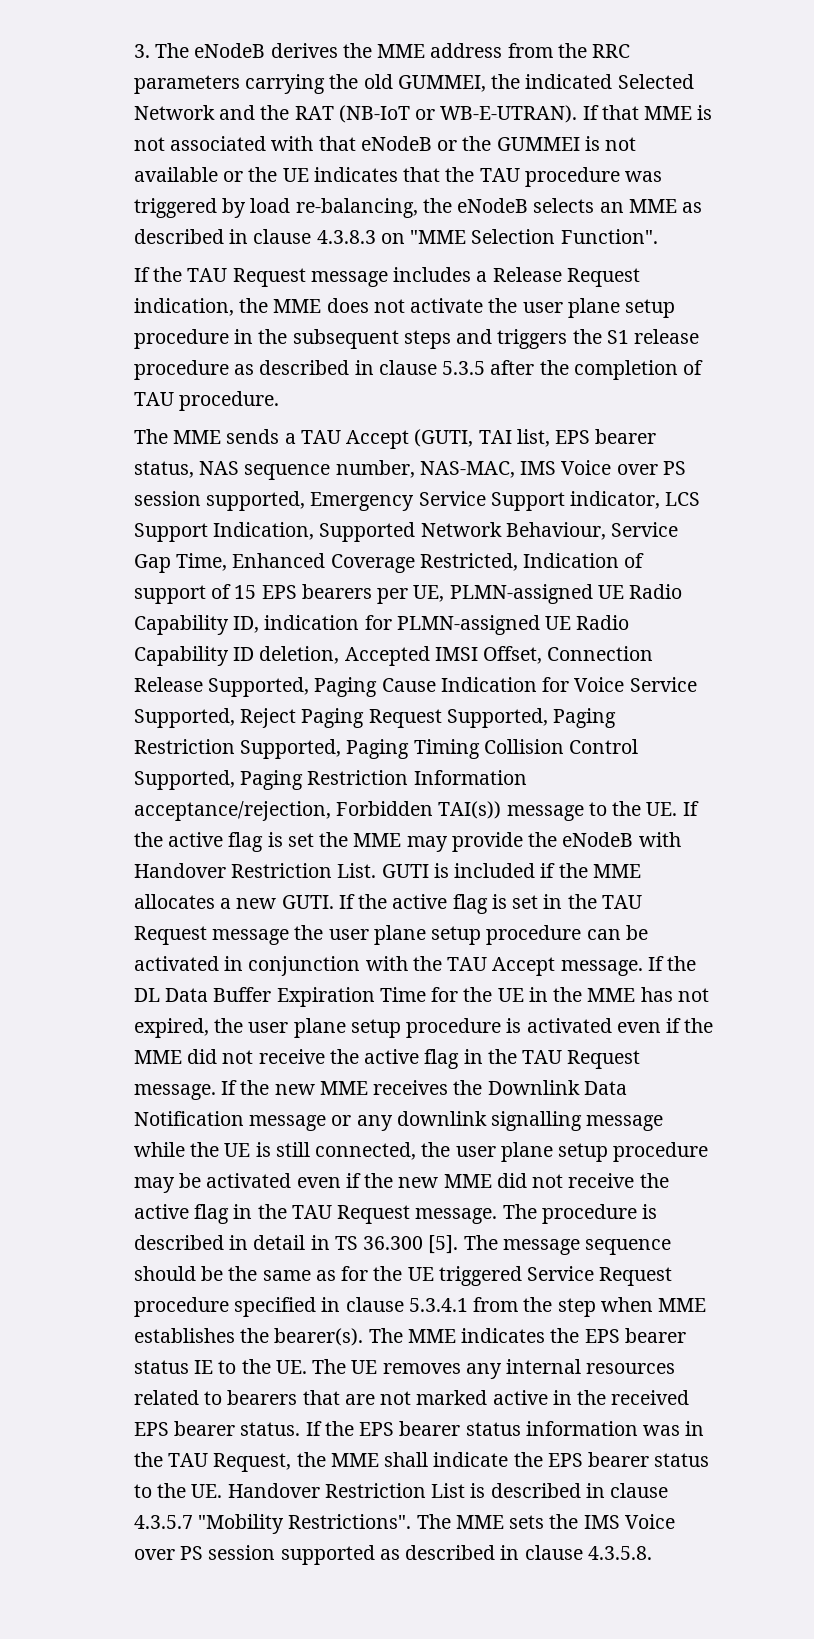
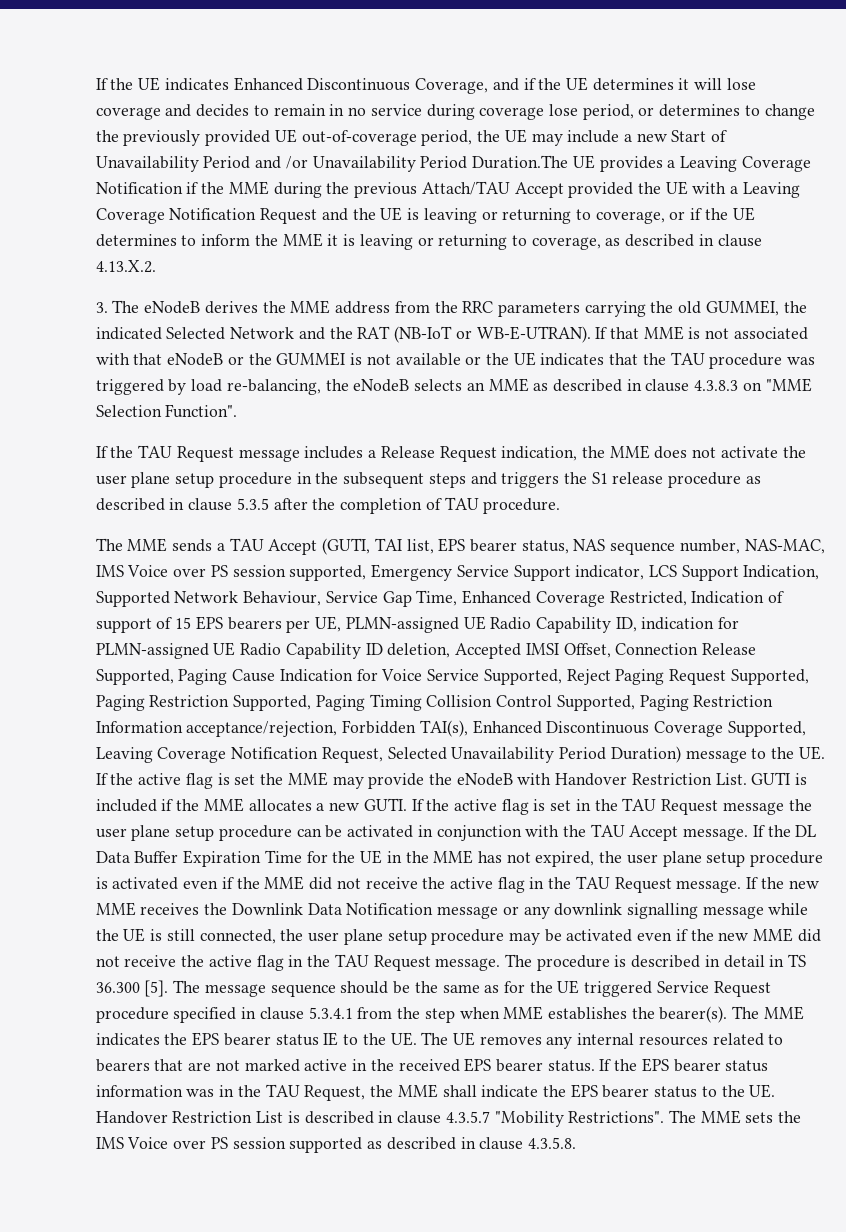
+ If the UE indicates Enhanced Discontinuous Coverage, and if the UE determines it will lose coverage and decides to remain in no service during coverage lose period, or determines to change the previously provided UE out-of-coverage period, the UE may include a new Start of Unavailability Period and /or Unavailability Period Duration.The UE provides a Leaving Coverage Notification if the MME during the previous Attach/TAU Accept provided the UE with a Leaving Coverage Notification Request and the UE is leaving or returning to coverage, or if the UE determines to inform the MME it is leaving or returning to coverage, as described in clause 4.13.X.2.
- The MME sends a TAU Accept (GUTI, TAI list, EPS bearer status, NAS sequence number, NAS-MAC, IMS Voice over PS session supported, Emergency Service Support indicator, LCS Support Indication, Supported Network Behaviour, Service Gap Time, Enhanced Coverage Restricted, Indication of support of 15 EPS bearers per UE, PLMN-assigned UE Radio Capability ID, indication for PLMN-assigned UE Radio Capability ID deletion, Accepted IMSI Offset, Connection Release Supported, Paging Cause Indication for Voice Service Supported, Reject Paging Request Supported, Paging Restriction Supported, Paging Timing Collision Control Supported, Paging Restriction Information acceptance/rejection, Forbidden TAI(s)) message to the UE. If the active flag is set the MME may provide the eNodeB with Handover Restriction List.
+ The MME sends a TAU Accept (GUTI, TAI list, EPS bearer status, NAS sequence number, NAS-MAC, IMS Voice over PS session supported, Emergency Service Support indicator, LCS Support Indication, Supported Network Behaviour, Service Gap Time, Enhanced Coverage Restricted, Indication of support of 15 EPS bearers per UE, PLMN-assigned UE Radio Capability ID, indication for PLMN-assigned UE Radio Capability ID deletion, Accepted IMSI Offset, Connection Release Supported, Paging Cause Indication for Voice Service Supported, Reject Paging Request Supported, Paging Restriction Supported, Paging Timing Collision Control Supported, Paging Restriction Information acceptance/rejection, Forbidden TAI(s), Enhanced Discontinuous Coverage Supported, Leaving Coverage Notification Request, Selected Unavailability Period Duration) message to the UE. If the active flag is set the MME may provide the eNodeB with Handover Restriction List.

